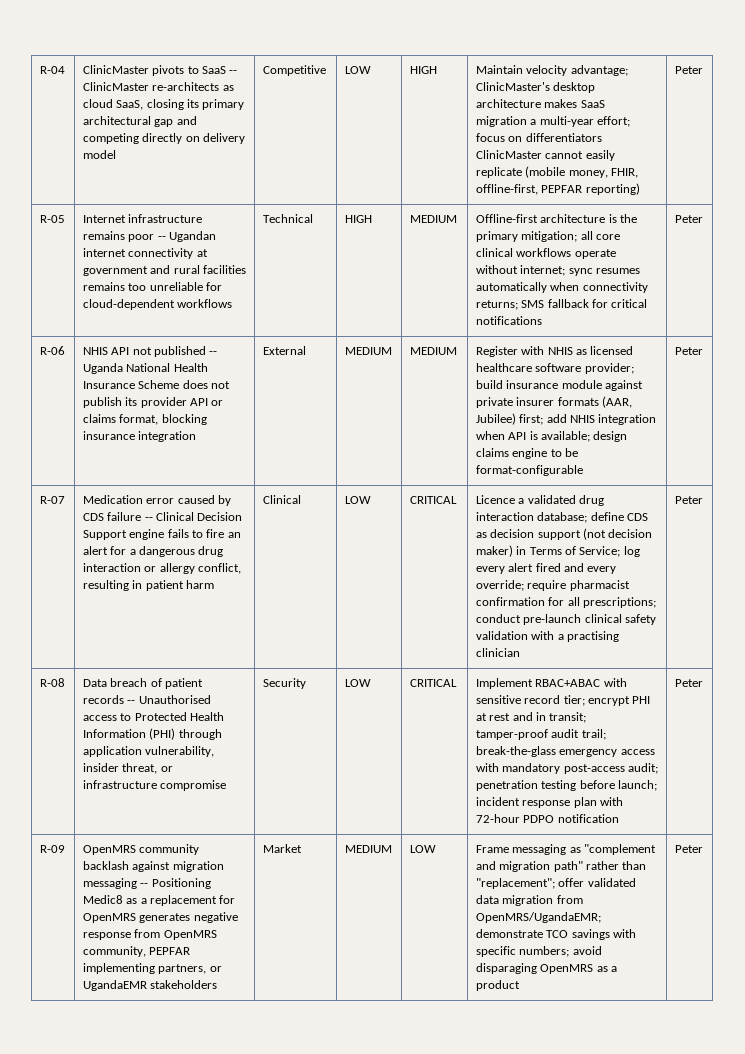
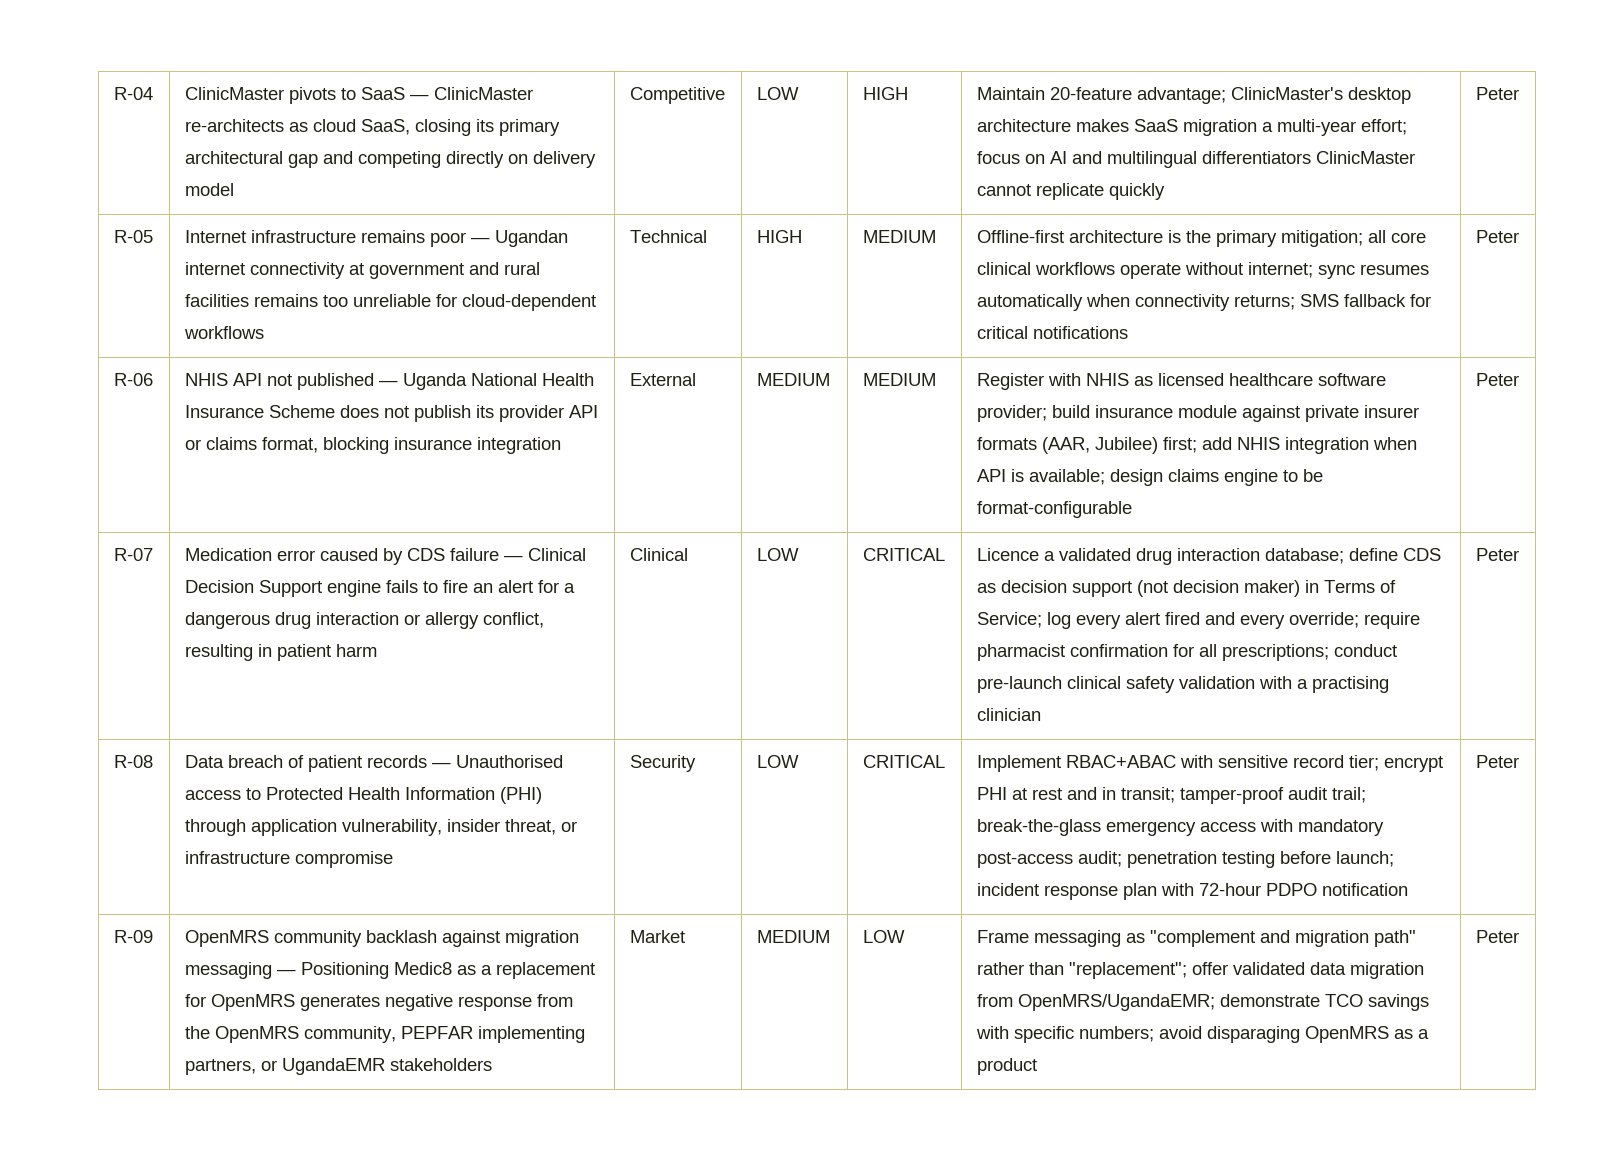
- ClinicMaster pivots to SaaS -- ClinicMaster re-architects as cloud SaaS, closing its primary architectural gap and competing directly on delivery model
+ ClinicMaster pivots to SaaS — ClinicMaster re-architects as cloud SaaS, closing its primary architectural gap and competing directly on delivery model
- Maintain velocity advantage; ClinicMaster's desktop architecture makes SaaS migration a multi-year effort; focus on differentiators ClinicMaster cannot easily replicate (mobile money, FHIR, offline-first, PEPFAR reporting)
+ Maintain 20-feature advantage; ClinicMaster's desktop architecture makes SaaS migration a multi-year effort; focus on AI and multilingual differentiators ClinicMaster cannot replicate quickly
- Internet infrastructure remains poor -- Ugandan internet connectivity at government and rural facilities remains too unreliable for cloud-dependent workflows
+ Internet infrastructure remains poor — Ugandan internet connectivity at government and rural facilities remains too unreliable for cloud-dependent workflows
- NHIS API not published -- Uganda National Health Insurance Scheme does not publish its provider API or claims format, blocking insurance integration
+ NHIS API not published — Uganda National Health Insurance Scheme does not publish its provider API or claims format, blocking insurance integration
- Medication error caused by CDS failure -- Clinical Decision Support engine fails to fire an alert for a dangerous drug interaction or allergy conflict, resulting in patient harm
+ Medication error caused by CDS failure — Clinical Decision Support engine fails to fire an alert for a dangerous drug interaction or allergy conflict, resulting in patient harm
- Data breach of patient records -- Unauthorised access to Protected Health Information (PHI) through application vulnerability, insider threat, or infrastructure compromise
+ Data breach of patient records — Unauthorised access to Protected Health Information (PHI) through application vulnerability, insider threat, or infrastructure compromise
- OpenMRS community backlash against migration messaging -- Positioning Medic8 as a replacement for OpenMRS generates negative response from OpenMRS community, PEPFAR implementing partners, or UgandaEMR stakeholders
+ OpenMRS community backlash against migration messaging — Positioning Medic8 as a replacement for OpenMRS generates negative response from the OpenMRS community, PEPFAR implementing partners, or UgandaEMR stakeholders

